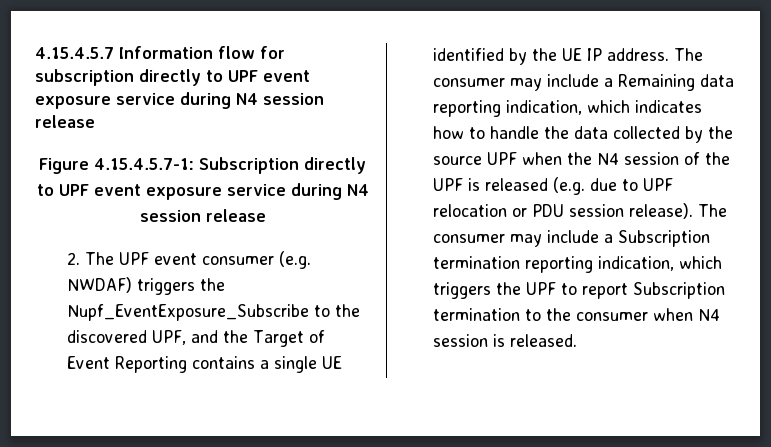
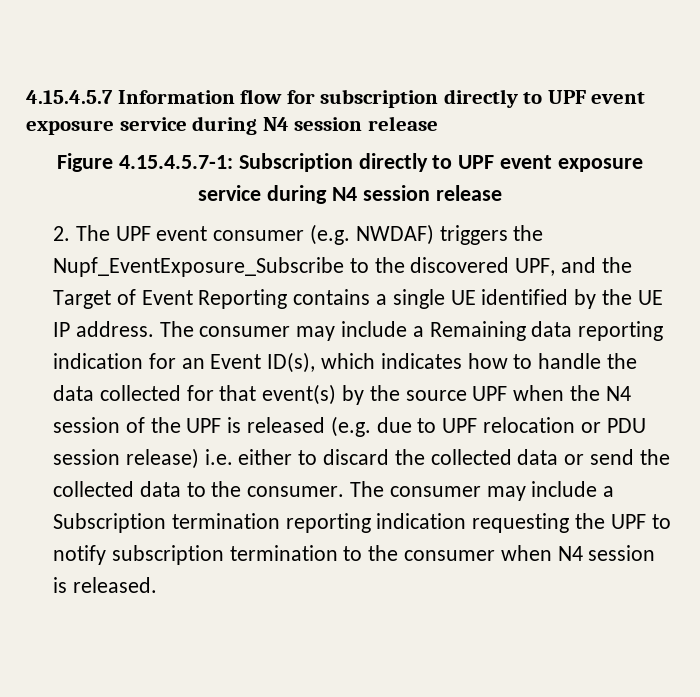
- The consumer may include a Remaining data reporting indication, which indicates how to handle the data collected by the source UPF when the N4 session of the UPF is released (e.g. due to UPF relocation or PDU session release).
+ The consumer may include a Remaining data reporting indication for an Event ID(s), which indicates how to handle the data collected for that event(s) by the source UPF when the N4 session of the UPF is released (e.g. due to UPF relocation or PDU session release) i.e. either to discard the collected data or send the collected data to the consumer.
- The consumer may include a Subscription termination reporting indication, which triggers the UPF to report Subscription termination to the consumer when N4 session is released.
+ The consumer may include a Subscription termination reporting indication requesting the UPF to notify subscription termination to the consumer when N4 session is released.

